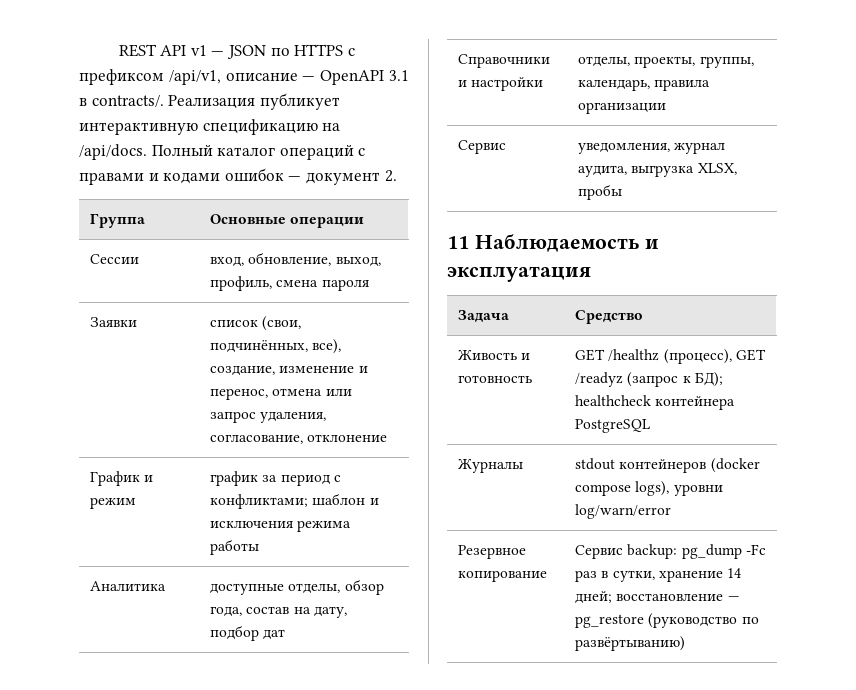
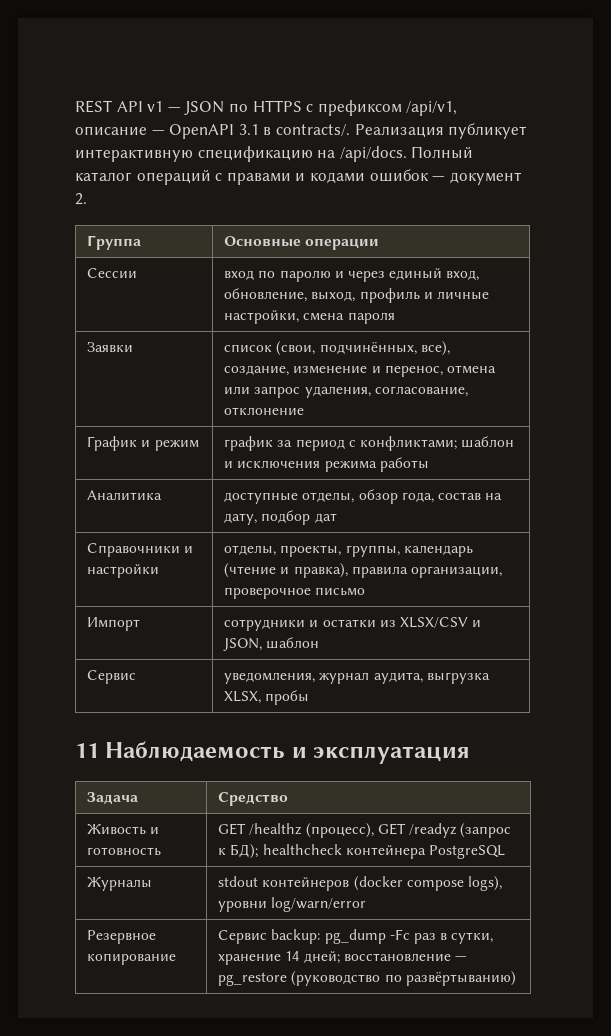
- Сессии | вход, обновление, выход, профиль, смена пароля
+ Сессии | вход по паролю и через единый вход, обновление, выход, профиль и личные настройки, смена пароля
- Справочники и настройки | отделы, проекты, группы, календарь, правила организации
+ Справочники и настройки | отделы, проекты, группы, календарь (чтение и правка), правила организации, проверочное письмо
+ Импорт | сотрудники и остатки из XLSX/CSV и JSON, шаблон

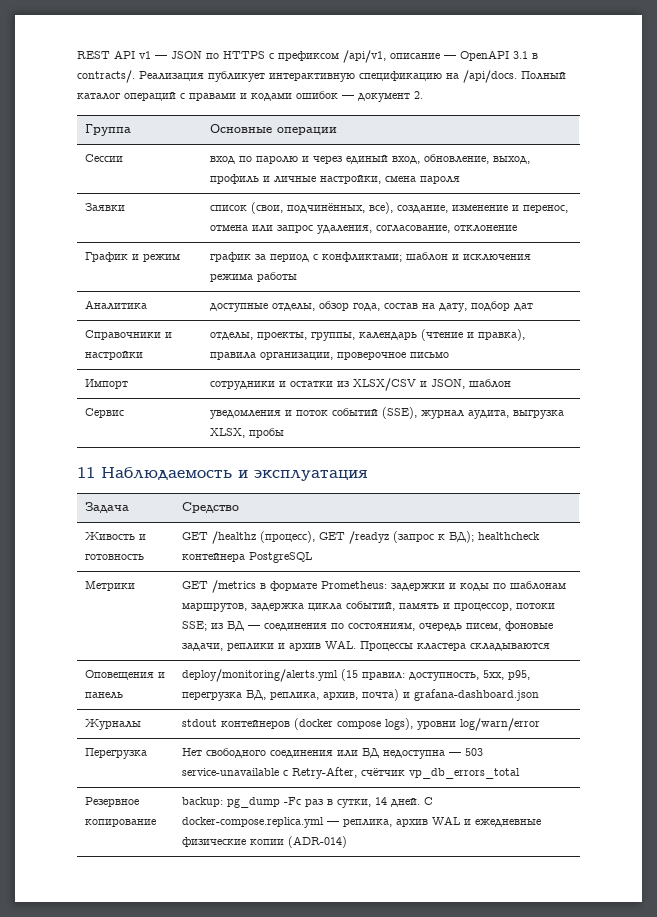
- Сервис | уведомления, журнал аудита, выгрузка XLSX, пробы
+ Сервис | уведомления и поток событий (SSE), журнал аудита, выгрузка XLSX, пробы
+ Метрики | GET /metrics в формате Prometheus: задержки и коды по шаблонам маршрутов, задержка цикла событий, память и процессор, потоки SSE; из БД — соединения по состояниям, очередь писем, фоновые задачи, реплики и архив WAL. Процессы кластера складываются
+ Оповещения и панель | deploy/monitoring/alerts.yml (15 правил: доступность, 5xx, p95, перегрузка БД, реплика, архив, почта) и grafana-dashboard.json
+ Перегрузка | Нет свободного соединения или БД недоступна — 503 service-unavailable с Retry-After, счётчик vp_db_errors_total
- Резервное копирование | Сервис backup: pg_dump -Fc раз в сутки, хранение 14 дней; восстановление — pg_restore (руководство по развёртыванию)
+ Резервное копирование | backup: pg_dump -Fc раз в сутки, 14 дней. С docker-compose.replica.yml — реплика, архив WAL и ежедневные физические копии (ADR-014)

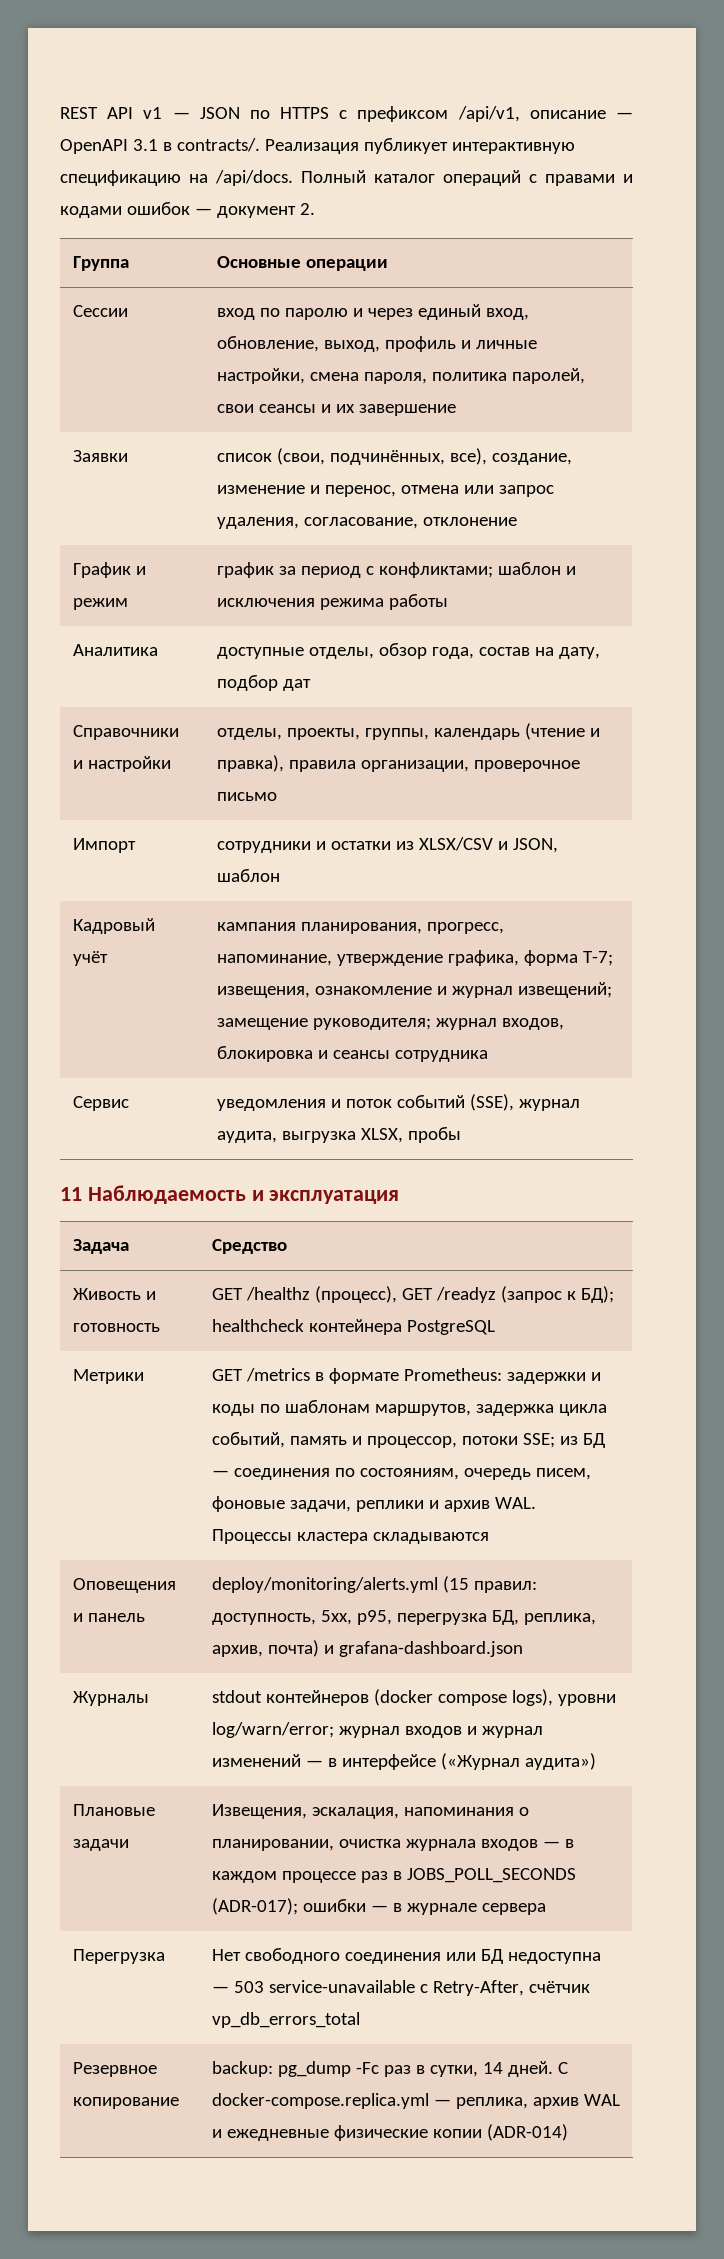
- Сессии | вход по паролю и через единый вход, обновление, выход, профиль и личные настройки, смена пароля
+ Сессии | вход по паролю и через единый вход, обновление, выход, профиль и личные настройки, смена пароля, политика паролей, свои сеансы и их завершение
+ Кадровый учёт | кампания планирования, прогресс, напоминание, утверждение графика, форма Т-7; извещения, ознакомление и журнал извещений; замещение руководителя; журнал входов, блокировка и сеансы сотрудника
- Журналы | stdout контейнеров (docker compose logs), уровни log/warn/error
+ Журналы | stdout контейнеров (docker compose logs), уровни log/warn/error; журнал входов и журнал изменений — в интерфейсе («Журнал аудита»)
+ Плановые задачи | Извещения, эскалация, напоминания о планировании, очистка журнала входов — в каждом процессе раз в JOBS_POLL_SECONDS (ADR-017); ошибки — в журнале сервера

